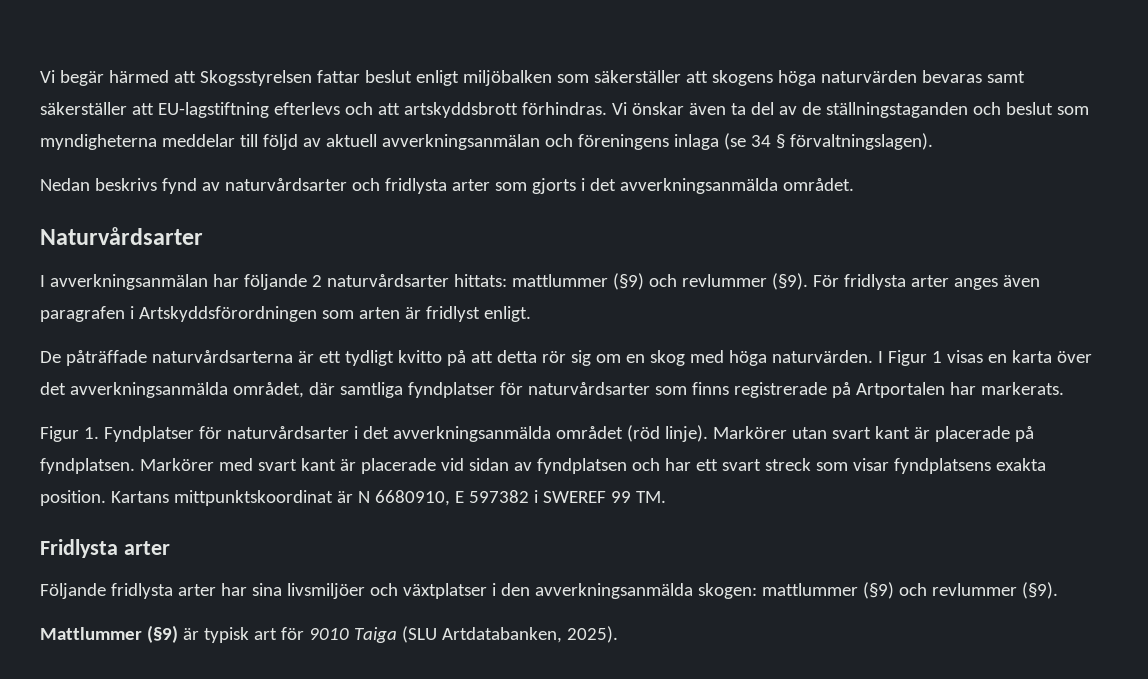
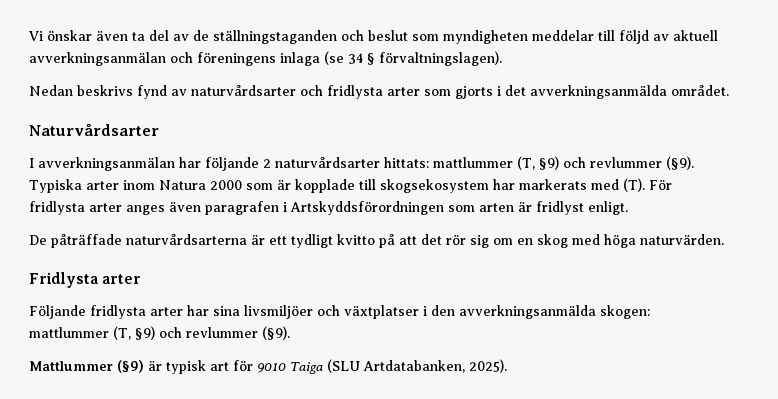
- Vi begär härmed att Skogsstyrelsen fattar beslut enligt miljöbalken som säkerställer att skogens höga naturvärden bevaras samt säkerställer att EU-lagstiftning efterlevs och att artskyddsbrott förhindras. Vi önskar även ta del av de ställningstaganden och beslut som myndigheterna meddelar till följd av aktuell avverkningsanmälan och föreningens inlaga (se 34 § förvaltningslagen).
+ Vi önskar även ta del av de ställningstaganden och beslut som myndigheten meddelar till följd av aktuell avverkningsanmälan och föreningens inlaga (se 34 § förvaltningslagen).
- I avverkningsanmälan har följande 2 naturvårdsarter hittats: mattlummer (§9) och revlummer (§9). För fridlysta arter anges även paragrafen i Artskyddsförordningen som arten är fridlyst enligt.
+ I avverkningsanmälan har följande 2 naturvårdsarter hittats: mattlummer (T, §9) och revlummer (§9). Typiska arter inom Natura 2000 som är kopplade till skogsekosystem har markerats med (T). För fridlysta arter anges även paragrafen i Artskyddsförordningen som arten är fridlyst enligt.
- De påträffade naturvårdsarterna är ett tydligt kvitto på att detta rör sig om en skog med höga naturvärden. I Figur 1 visas en karta över det avverkningsanmälda området, där samtliga fyndplatser för naturvårdsarter som finns registrerade på Artportalen har markerats.
- Figur 1. Fyndplatser för naturvårdsarter i det avverkningsanmälda området (röd linje). Markörer utan svart kant är placerade på fyndplatsen. Markörer med svart kant är placerade vid sidan av fyndplatsen och har ett svart streck som visar fyndplatsens exakta position. Kartans mittpunktskoordinat är N 6680910, E 597382 i SWEREF 99 TM.
+ De påträffade naturvårdsarterna är ett tydligt kvitto på att det rör sig om en skog med höga naturvärden.
- Följande fridlysta arter har sina livsmiljöer och växtplatser i den avverkningsanmälda skogen: mattlummer (§9) och revlummer (§9).
+ Följande fridlysta arter har sina livsmiljöer och växtplatser i den avverkningsanmälda skogen: mattlummer (T, §9) och revlummer (§9).

